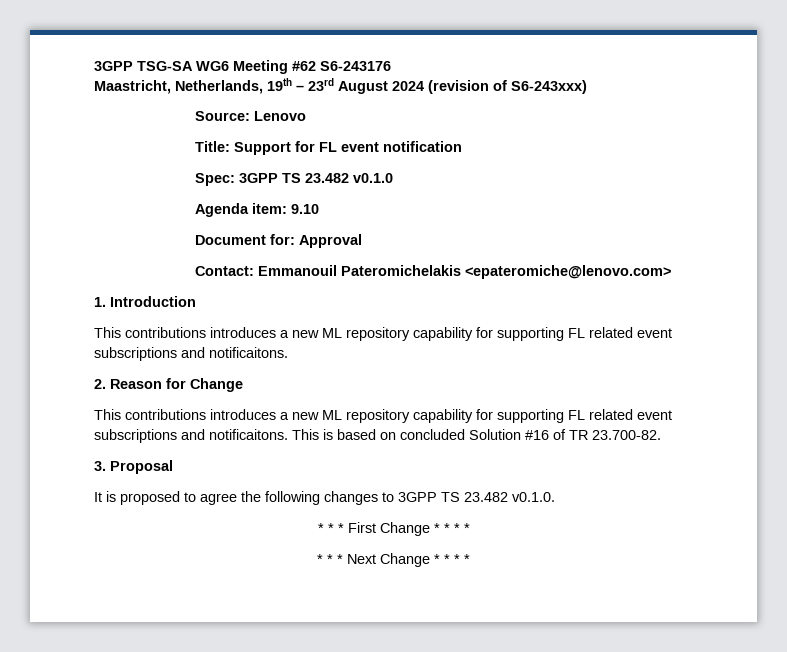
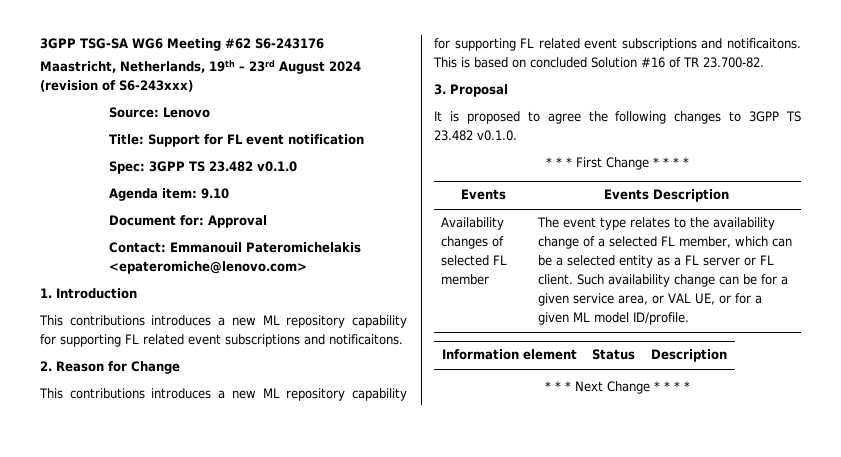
+ Events | Events Description
+ Availability changes of selected FL member | The event type relates to the availability change of a selected FL member, which can be a selected entity as a FL server or FL client. Such availability change can be for a given service area, or VAL UE, or for a given ML model ID/profile.
+ Information element | Status | Description

